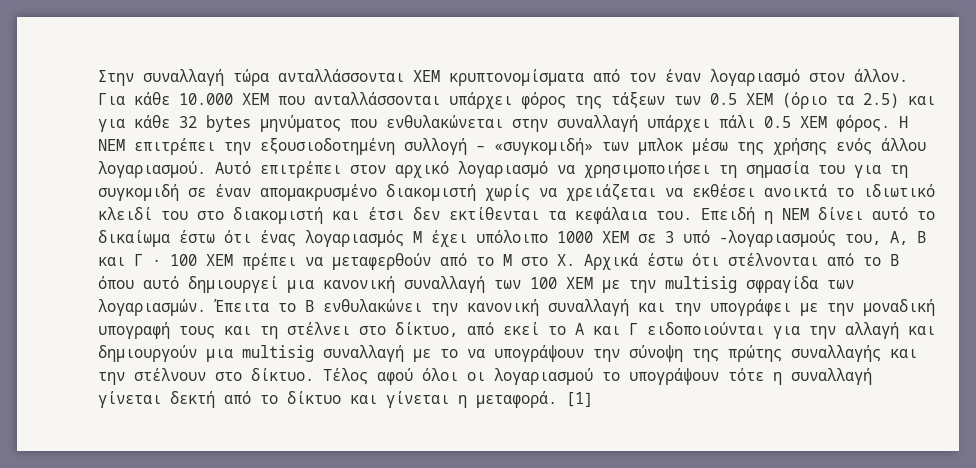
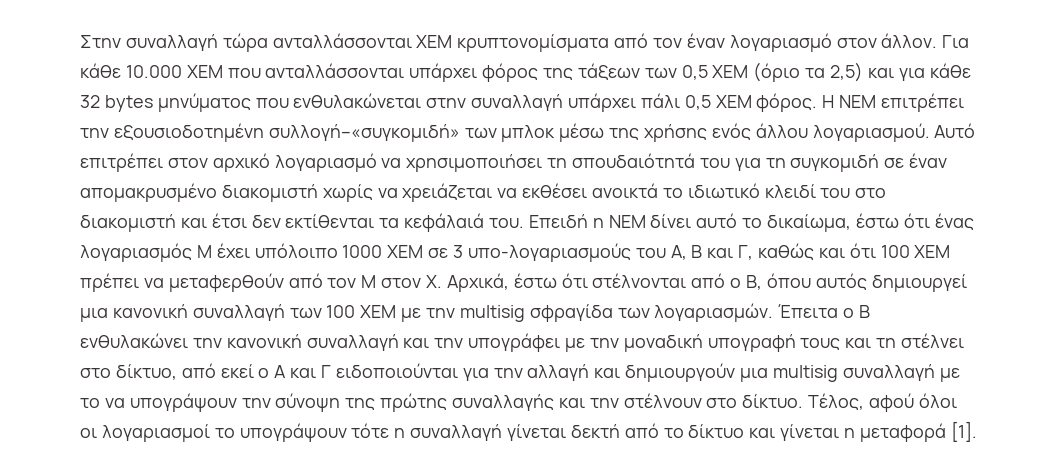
- Για κάθε 10.000 ΧΕΜ που ανταλλάσσονται υπάρχει φόρος της τάξεων των 0.5 ΧΕΜ (όριο τα 2.5) και για κάθε 32 bytes μηνύματος που ενθυλακώνεται στην συναλλαγή υπάρχει πάλι 0.5 ΧΕΜ φόρος.
+ Για κάθε 10.000 ΧΕΜ που ανταλλάσσονται υπάρχει φόρος της τάξεων των 0,5 ΧΕΜ (όριο τα 2,5) και για κάθε 32 bytes μηνύματος που ενθυλακώνεται στην συναλλαγή υπάρχει πάλι 0,5 ΧΕΜ φόρος.
- Η NEM επιτρέπει την εξουσιοδοτημένη συλλογή – «συγκομιδή» των μπλοκ μέσω της χρήσης ενός άλλου λογαριασμού.
+ Η NEM επιτρέπει την εξουσιοδοτημένη συλλογή–«συγκομιδή» των μπλοκ μέσω της χρήσης ενός άλλου λογαριασμού.
- Αυτό επιτρέπει στον αρχικό λογαριασμό να χρησιμοποιήσει τη σημασία του για τη συγκομιδή σε έναν απομακρυσμένο διακομιστή χωρίς να χρειάζεται να εκθέσει ανοικτά το ιδιωτικό κλειδί του στο διακομιστή και έτσι δεν εκτίθενται τα κεφάλαια του.
+ Αυτό επιτρέπει στον αρχικό λογαριασμό να χρησιμοποιήσει τη σπουδαιότητά του για τη συγκομιδή σε έναν απομακρυσμένο διακομιστή χωρίς να χρειάζεται να εκθέσει ανοικτά το ιδιωτικό κλειδί του στο διακομιστή και έτσι δεν εκτίθενται τα κεφάλαιά του.
- Επειδή η ΝΕΜ δίνει αυτό το δικαίωμα έστω ότι ένας λογαριασμός Μ έχει υπόλοιπο 1000 ΧΕΜ σε 3 υπό -λογαριασμούς του, Α, Β και Γ · 100 ΧΕΜ πρέπει να μεταφερθούν από το Μ στο Χ. Αρχικά έστω ότι στέλνονται από το Β όπου αυτό δημιουργεί μια κανονική συναλλαγή των 100 ΧΕΜ με την multisig σφραγίδα των λογαριασμών.
+ Επειδή η ΝΕΜ δίνει αυτό το δικαίωμα, έστω ότι ένας λογαριασμός Μ έχει υπόλοιπο 1000 ΧΕΜ σε 3 υπο-λογαριασμούς του Α, Β και Γ, καθώς και ότι 100 ΧΕΜ πρέπει να μεταφερθούν από τον Μ στον Χ. Αρχικά, έστω ότι στέλνονται από ο Β, όπου αυτός δημιουργεί μια κανονική συναλλαγή των 100 ΧΕΜ με την multisig σφραγίδα των λογαριασμών.
- Έπειτα το Β ενθυλακώνει την κανονική συναλλαγή και την υπογράφει με την μοναδική υπογραφή τους και τη στέλνει στο δίκτυο, από εκεί το Α και Γ ειδοποιούνται για την αλλαγή και δημιουργούν μια multisig συναλλαγή με το να υπογράψουν την σύνοψη της πρώτης συναλλαγής και την στέλνουν στο δίκτυο.
+ Έπειτα ο Β ενθυλακώνει την κανονική συναλλαγή και την υπογράφει με την μοναδική υπογραφή τους και τη στέλνει στο δίκτυο, από εκεί ο Α και Γ ειδοποιούνται για την αλλαγή και δημιουργούν μια multisig συναλλαγή με το να υπογράψουν την σύνοψη της πρώτης συναλλαγής και την στέλνουν στο δίκτυο.
- Τέλος αφού όλοι οι λογαριασμού το υπογράψουν τότε η συναλλαγή γίνεται δεκτή από το δίκτυο και γίνεται η μεταφορά. [1]
+ Τέλος, αφού όλοι οι λογαριασμοί το υπογράψουν τότε η συναλλαγή γίνεται δεκτή από το δίκτυο και γίνεται η μεταφορά [1].

